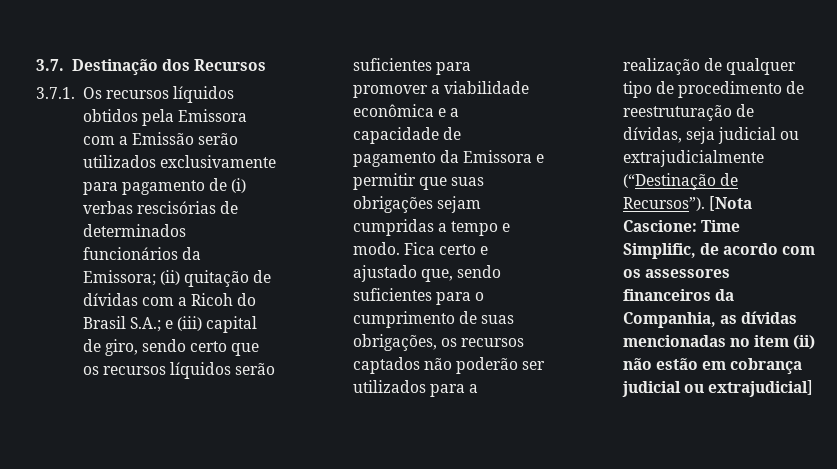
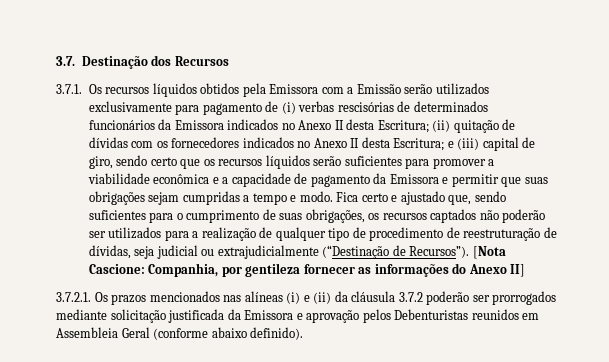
- 3.7.1. Os recursos líquidos obtidos pela Emissora com a Emissão serão utilizados exclusivamente para pagamento de (i) verbas rescisórias de determinados funcionários da Emissora;
+ 3.7.1. Os recursos líquidos obtidos pela Emissora com a Emissão serão utilizados exclusivamente para pagamento de (i) verbas rescisórias de determinados funcionários da Emissora indicados no Anexo II desta Escritura;
- (ii) quitação de dívidas com a Ricoh do Brasil S.A.;
+ (ii) quitação de dívidas com os fornecedores indicados no Anexo II desta Escritura;
- [Nota Cascione: Time Simplific, de acordo com os assessores financeiros da Companhia, as dívidas mencionadas no item (ii) não estão em cobrança judicial ou extrajudicial]
+ [Nota Cascione: Companhia, por gentileza fornecer as informações do Anexo II]
+ 3.7.2.1. Os prazos mencionados nas alíneas (i) e (ii) da cláusula 3.7.2 poderão ser prorrogados mediante solicitação justificada da Emissora e aprovação pelos Debenturistas reunidos em Assembleia Geral (conforme abaixo definido).

